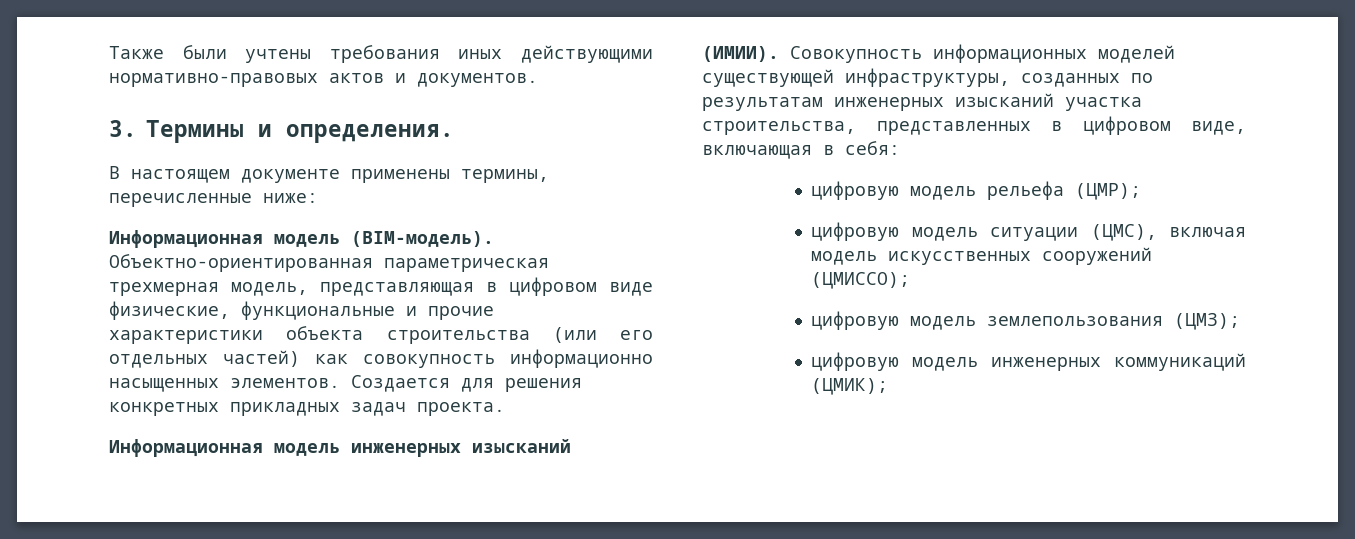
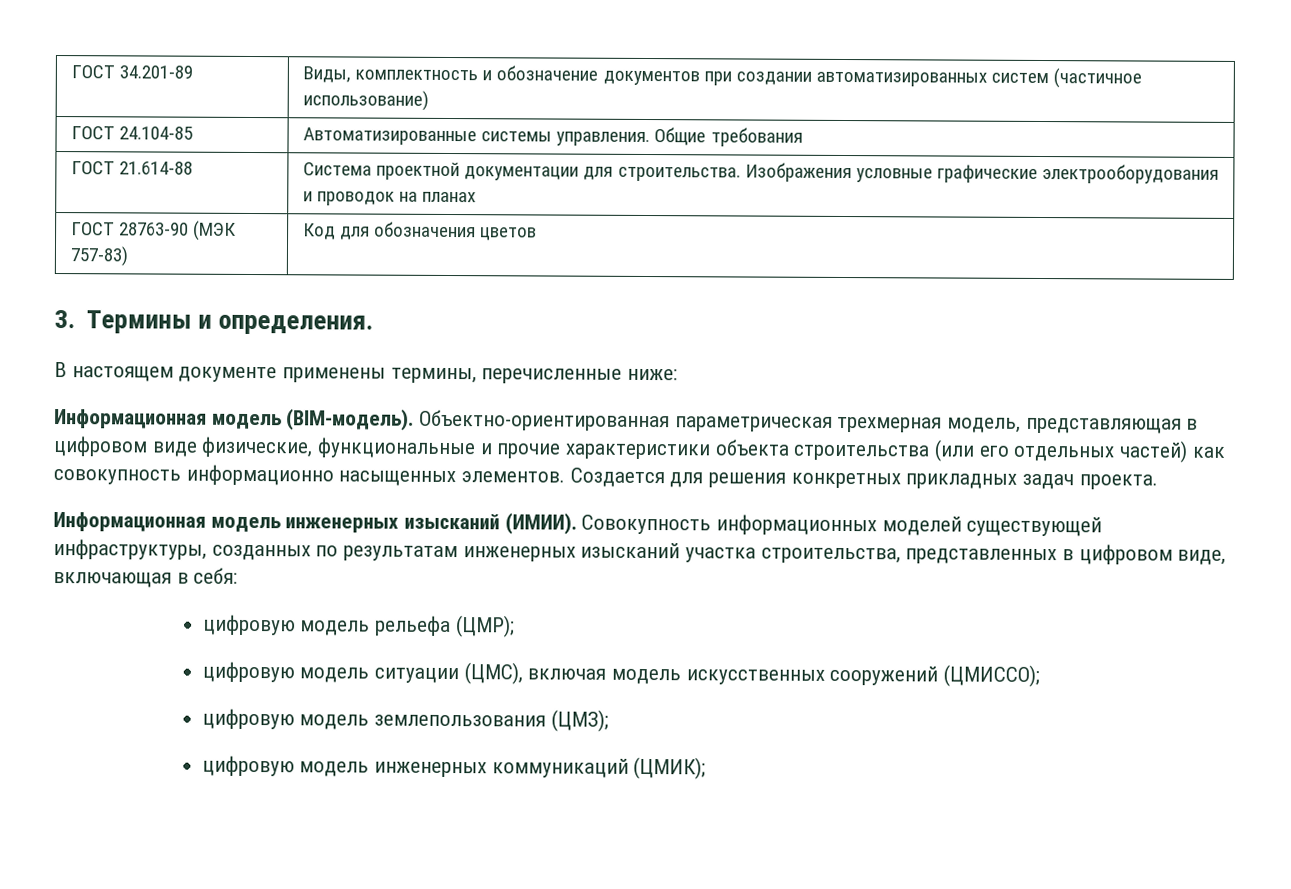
- Также были учтены требования иных действующими нормативно-правовых актов и документов.
+ ГОСТ 34.201-89 | Виды, комплектность и обозначение документов при создании автоматизированных систем (частичное использование)
+ ГОСТ 24.104-85 | Автоматизированные системы управления. Общие требования
+ ГОСТ 21.614-88 | Система проектной документации для строительства. Изображения условные графические электрооборудования и проводок на планах
+ ГОСТ 28763-90 (МЭК 757-83) | Код для обозначения цветов

